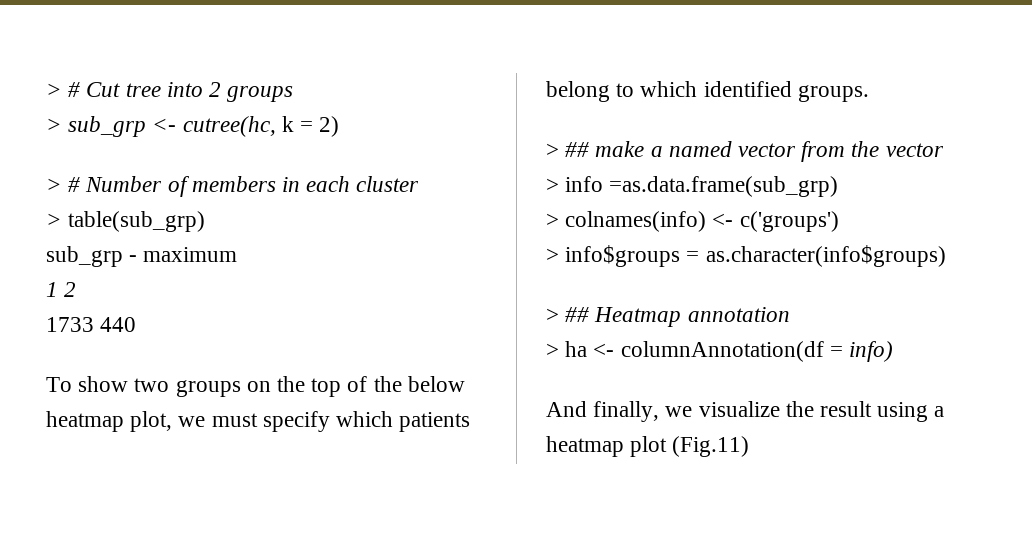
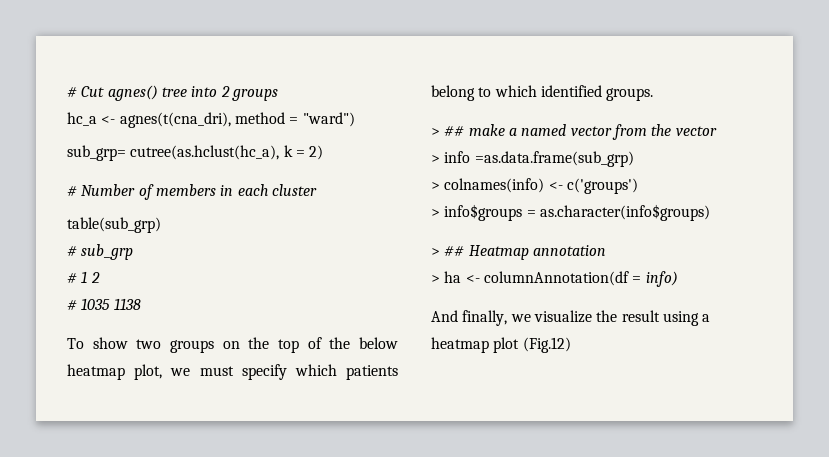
- > # Cut tree into 2 groups
+ # Cut agnes() tree into 2 groups
- > sub_grp <- cutree(hc, k = 2)
+ hc_a <- agnes(t(cna_dri), method = "ward")
+ sub_grp= cutree(as.hclust(hc_a), k = 2)
- > # Number of members in each cluster
+ # Number of members in each cluster
- > table(sub_grp)
+ table(sub_grp)
- sub_grp - maximum
- 1 2
+ # sub_grp
+ # 1 2
- 1733 440
+ # 1035 1138
- And finally, we visualize the result using a heatmap plot (Fig.11)
+ And finally, we visualize the result using a heatmap plot (Fig.12)

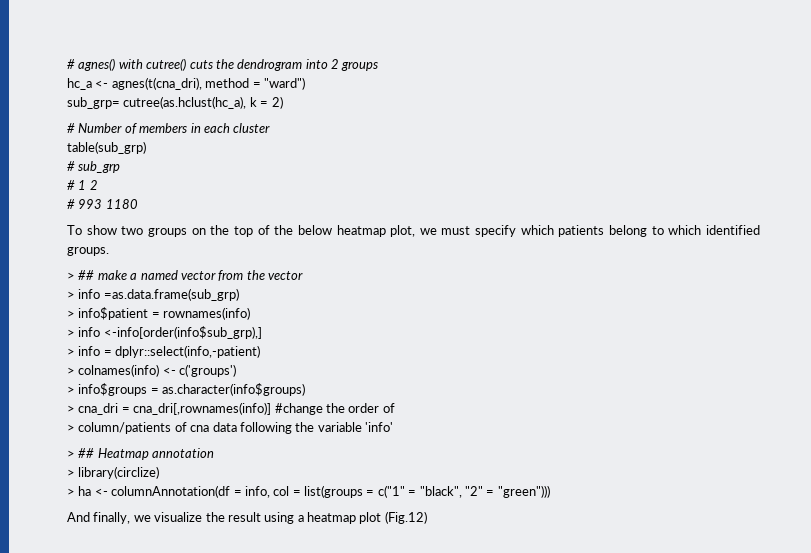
- # Cut agnes() tree into 2 groups
+ # agnes() with cutree() cuts the dendrogram into 2 groups
- # 1035 1138
+ # 993 1180
+ > info$patient = rownames(info)
+ > info <-info[order(info$sub_grp),]
+ > info = dplyr::select(info,-patient)
+ > cna_dri = cna_dri[,rownames(info)] #change the order of
+ > column/patients of cna data following the variable 'info'
+ > library(circlize)
- > ha <- columnAnnotation(df = info)
+ > ha <- columnAnnotation(df = info, col = list(groups = c("1" = "black", "2" = "green")))

